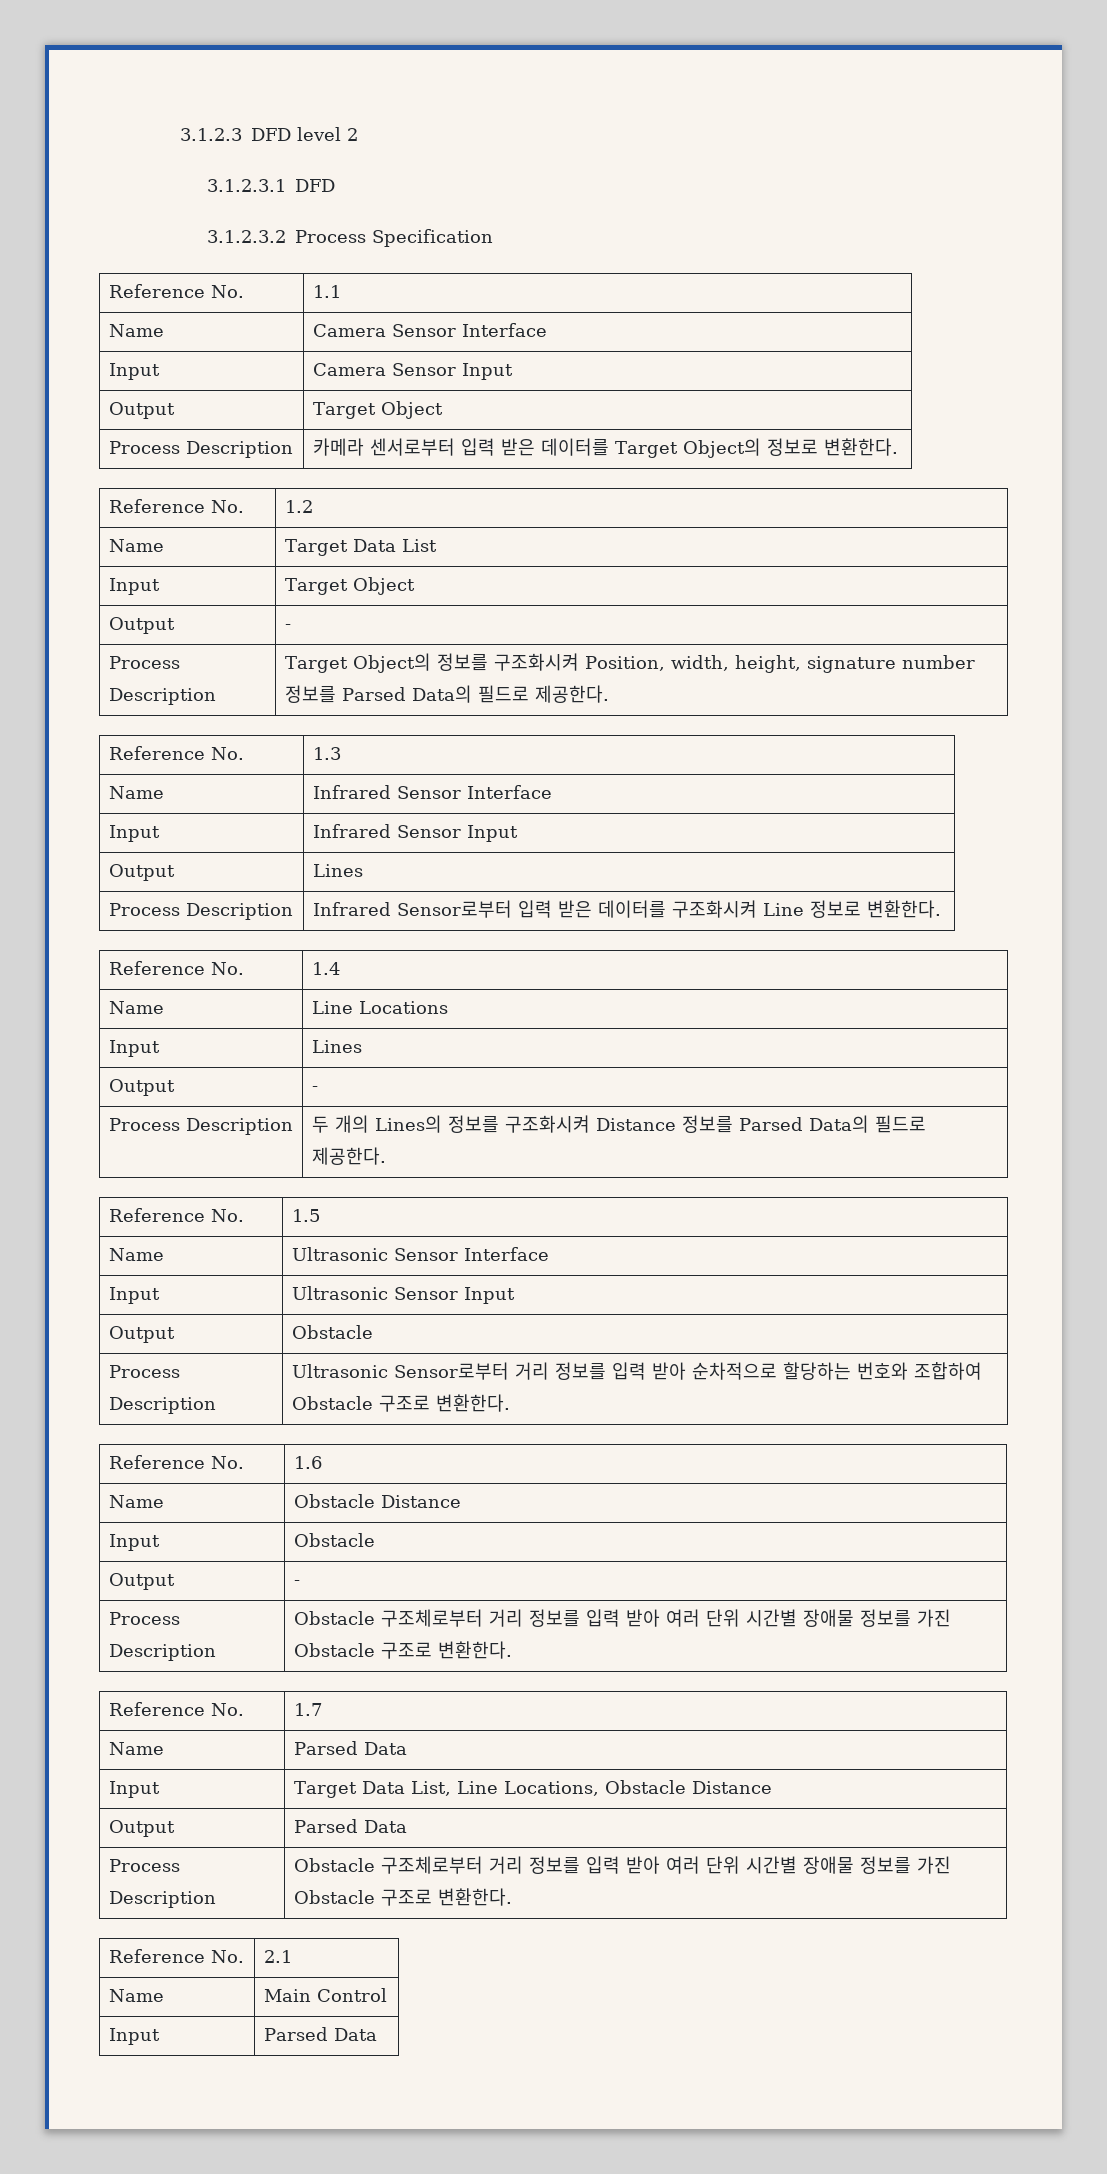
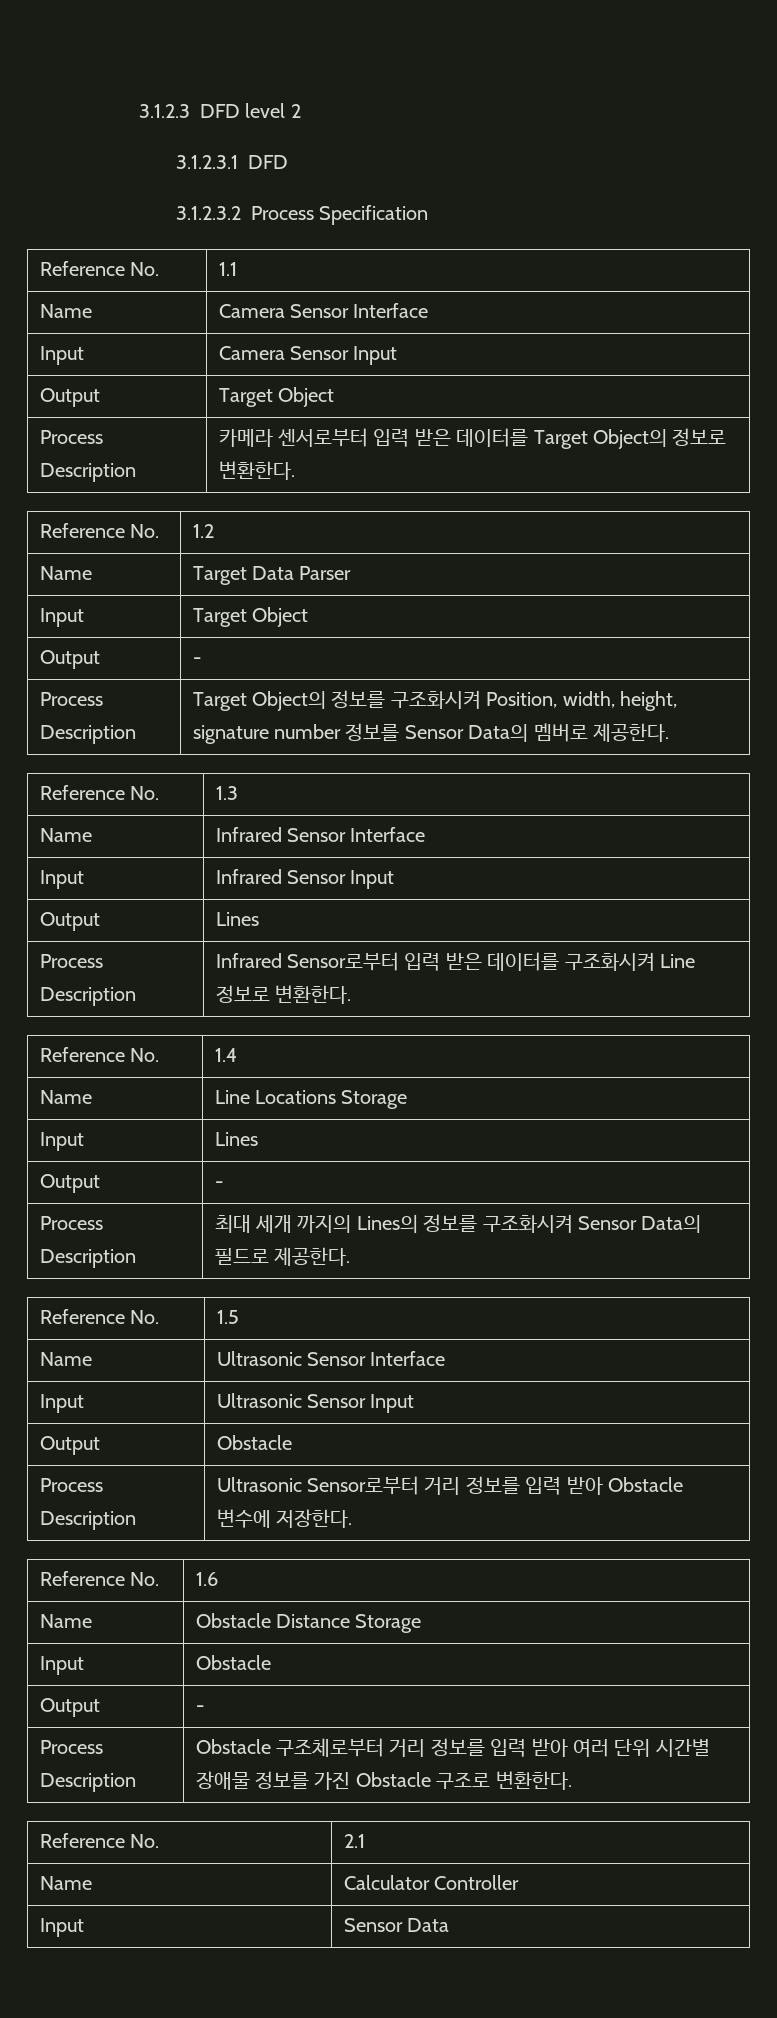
- Name | Target Data List
+ Name | Target Data Parser
- Process Description | Target Object의 정보를 구조화시켜 Position, width, height, signature number 정보를 Parsed Data의 필드로 제공한다.
+ Process Description | Target Object의 정보를 구조화시켜 Position, width, height, signature number 정보를 Sensor Data의 멤버로 제공한다.
- Name | Line Locations
+ Name | Line Locations Storage
- Process Description | 두 개의 Lines의 정보를 구조화시켜 Distance 정보를 Parsed Data의 필드로 제공한다.
+ Process Description | 최대 세개 까지의 Lines의 정보를 구조화시켜 Sensor Data의 필드로 제공한다.
- Process Description | Ultrasonic Sensor로부터 거리 정보를 입력 받아 순차적으로 할당하는 번호와 조합하여 Obstacle 구조로 변환한다.
+ Process Description | Ultrasonic Sensor로부터 거리 정보를 입력 받아 Obstacle 변수에 저장한다.
- Name | Obstacle Distance
+ Name | Obstacle Distance Storage
- Reference No. | 1.7
- Name | Parsed Data
- Input | Target Data List, Line Locations, Obstacle Distance
- Output | Parsed Data
- Process Description | Obstacle 구조체로부터 거리 정보를 입력 받아 여러 단위 시간별 장애물 정보를 가진 Obstacle 구조로 변환한다.
- Name | Main Control
- Input | Parsed Data
+ Name | Calculator Controller
+ Input | Sensor Data

